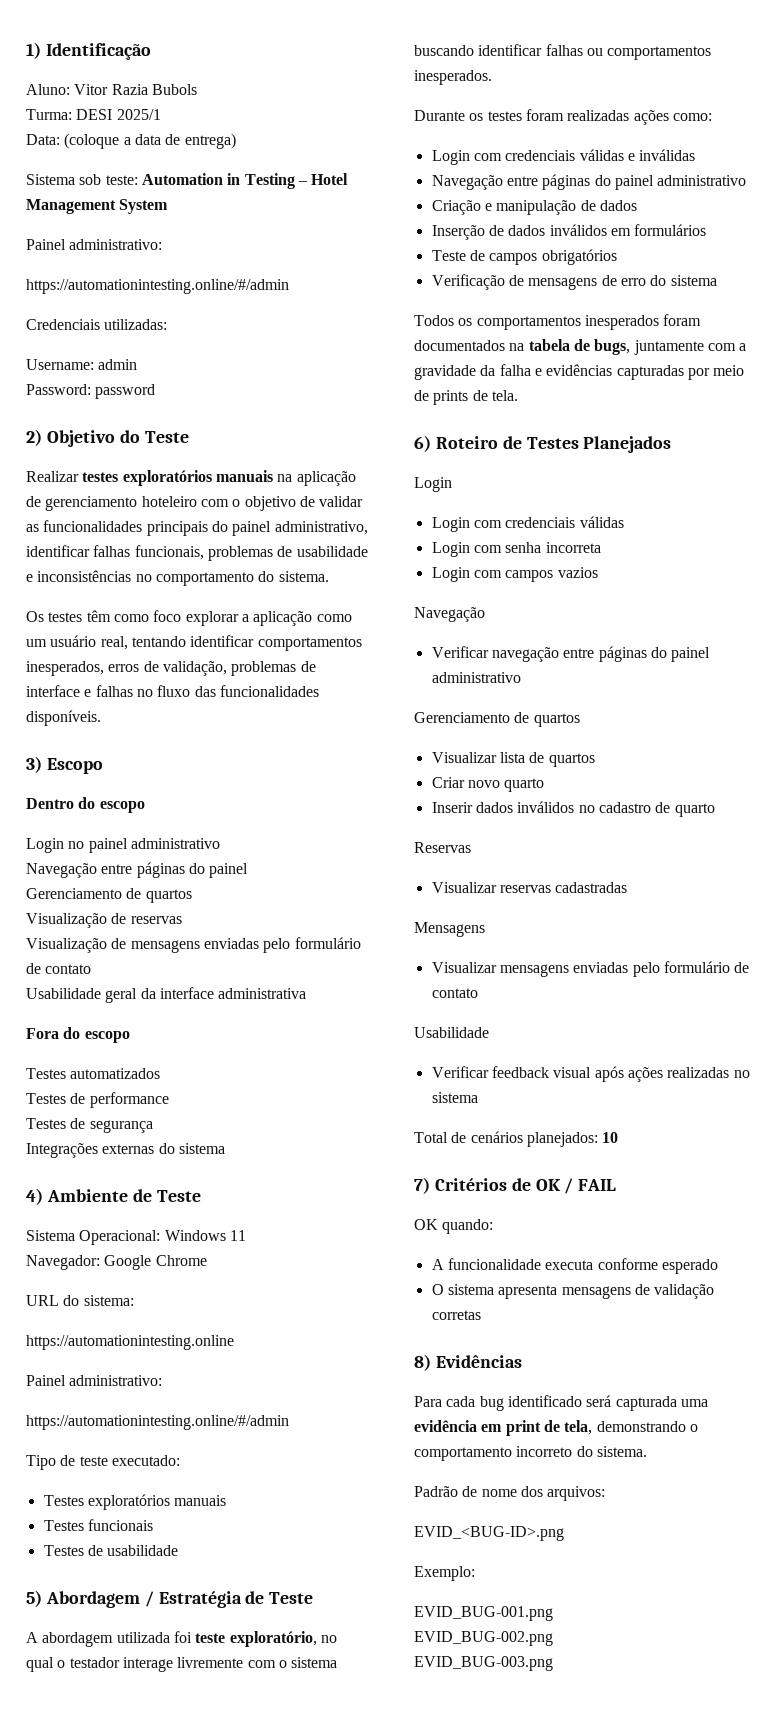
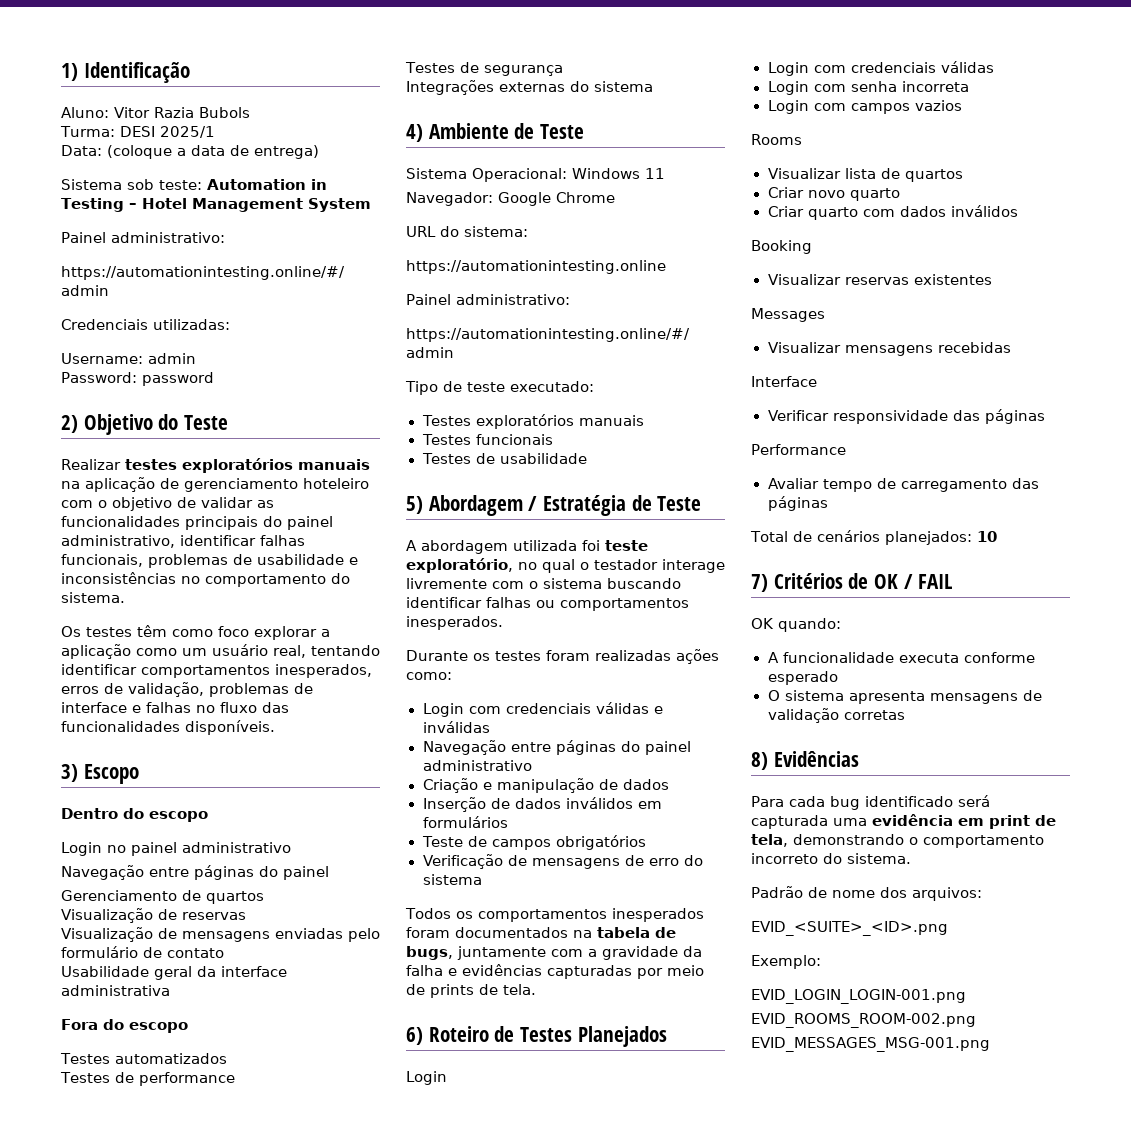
  Login com campos vazios
- Navegação
- Verificar navegação entre páginas do painel administrativo
- Gerenciamento de quartos
+ Rooms
- Inserir dados inválidos no cadastro de quarto
- Reservas
+ Criar quarto com dados inválidos
+ Booking
- Visualizar reservas cadastradas
- Mensagens
+ Visualizar reservas existentes
+ Messages
- Visualizar mensagens enviadas pelo formulário de contato
- Usabilidade
- Verificar feedback visual após ações realizadas no sistema
+ Visualizar mensagens recebidas
+ Interface
+ Verificar responsividade das páginas
+ Performance
+ Avaliar tempo de carregamento das páginas
- EVID_<BUG-ID>.png
+ EVID_<SUITE>_<ID>.png
- EVID_BUG-001.png
- EVID_BUG-002.png
- EVID_BUG-003.png
+ EVID_LOGIN_LOGIN-001.png
+ EVID_ROOMS_ROOM-002.png
+ EVID_MESSAGES_MSG-001.png

